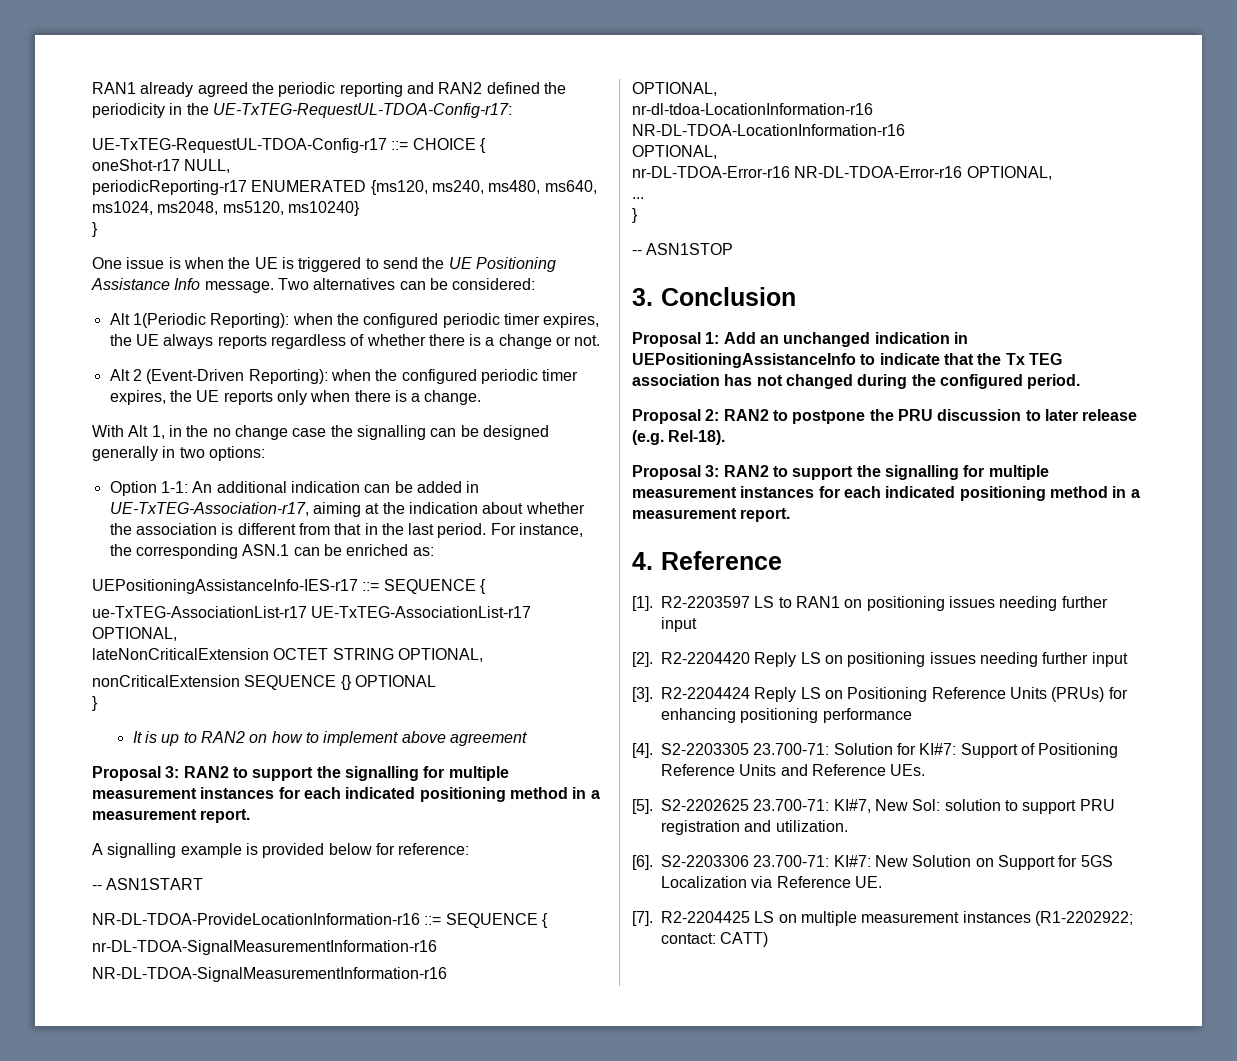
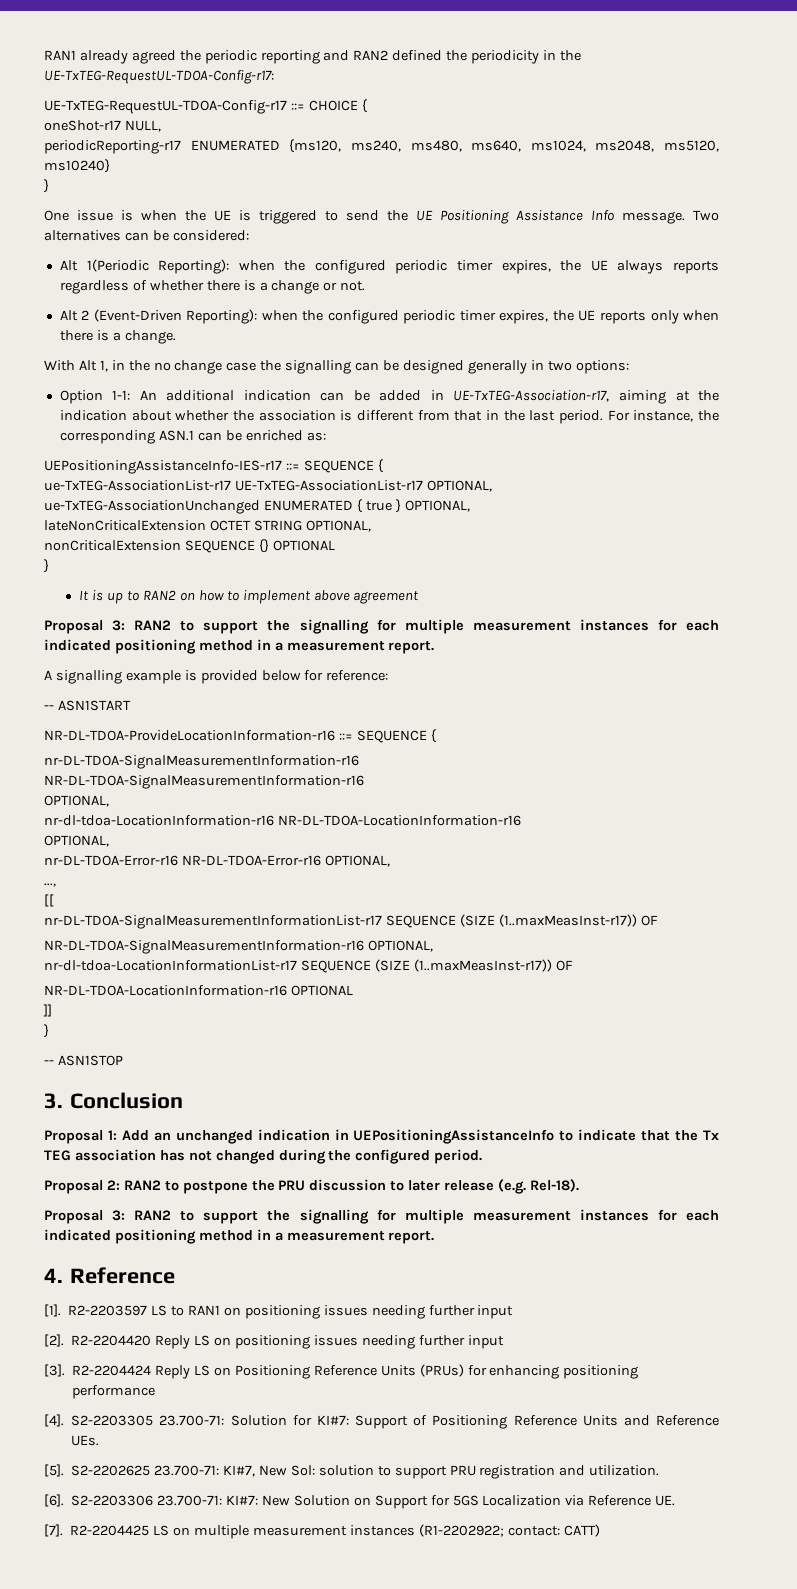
+ ue-TxTEG-AssociationUnchanged ENUMERATED { true } OPTIONAL,
- ...
+ ...,
+ [[
+ nr-DL-TDOA-SignalMeasurementInformationList-r17 SEQUENCE (SIZE (1..maxMeasInst-r17)) OF
+ NR-DL-TDOA-SignalMeasurementInformation-r16 OPTIONAL,
+ nr-dl-tdoa-LocationInformationList-r17 SEQUENCE (SIZE (1..maxMeasInst-r17)) OF
+ NR-DL-TDOA-LocationInformation-r16 OPTIONAL
+ ]]

